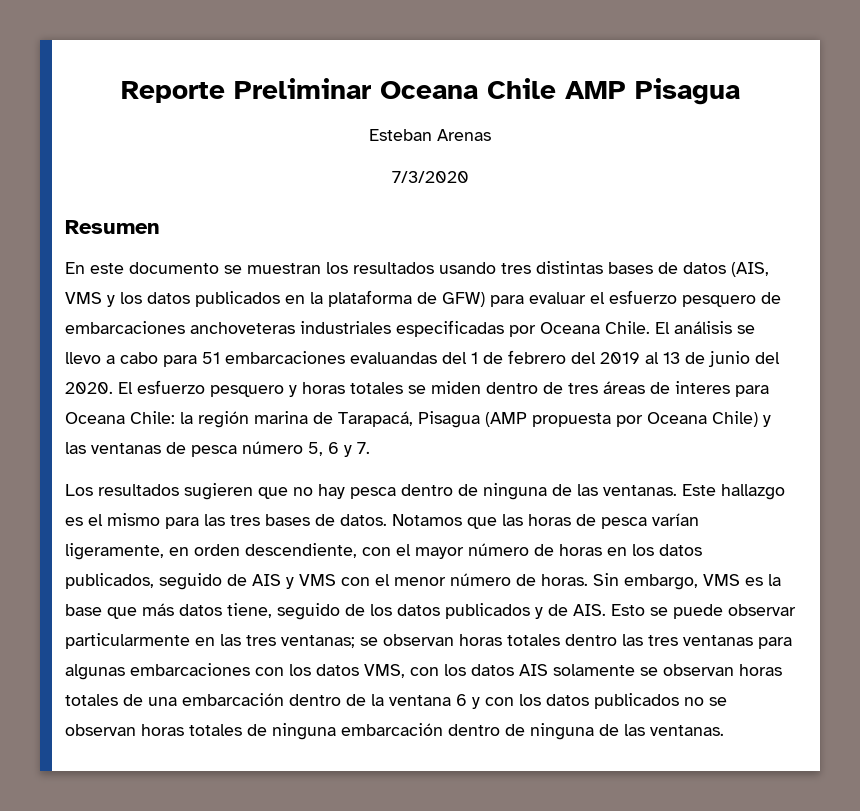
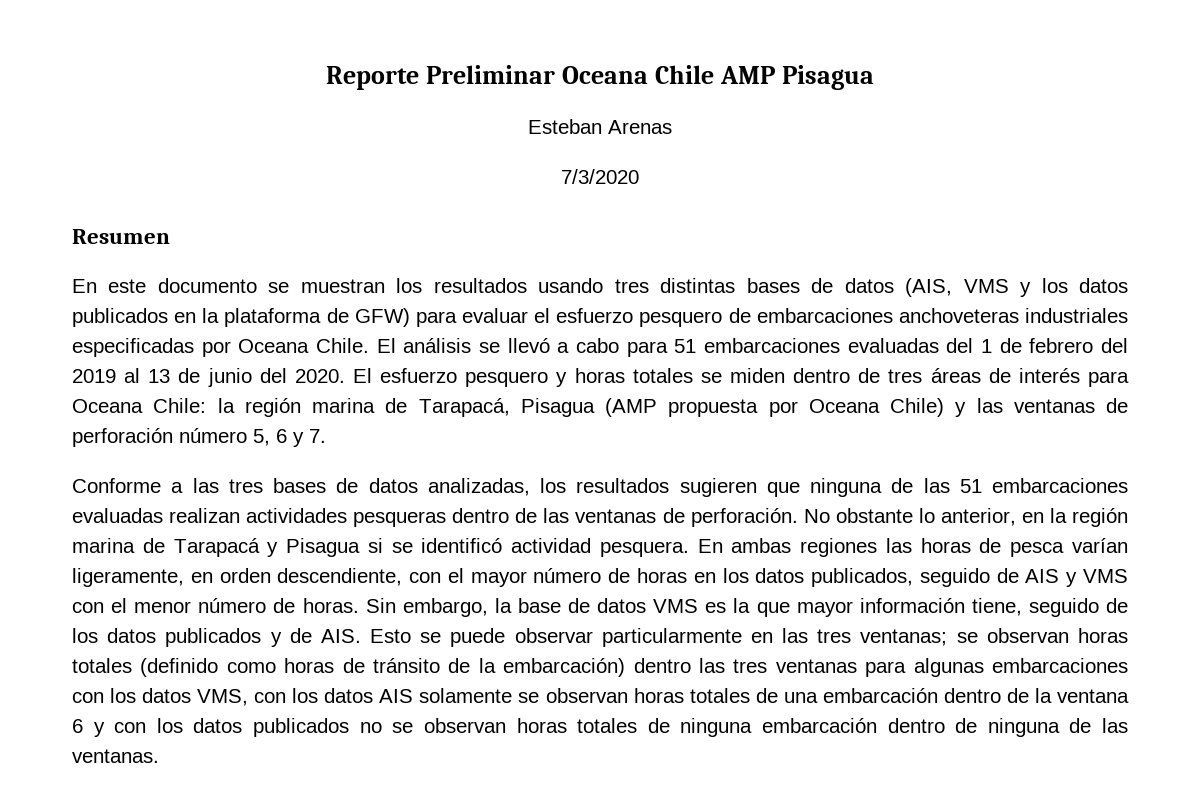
- El análisis se llevo a cabo para 51 embarcaciones evaluandas del 1 de febrero del 2019 al 13 de junio del 2020.
+ El análisis se llevó a cabo para 51 embarcaciones evaluadas del 1 de febrero del 2019 al 13 de junio del 2020.
- El esfuerzo pesquero y horas totales se miden dentro de tres áreas de interes para Oceana Chile: la región marina de Tarapacá, Pisagua (AMP propuesta por Oceana Chile) y las ventanas de pesca número 5, 6 y 7.
+ El esfuerzo pesquero y horas totales se miden dentro de tres áreas de interés para Oceana Chile: la región marina de Tarapacá, Pisagua (AMP propuesta por Oceana Chile) y las ventanas de perforación número 5, 6 y 7.
- Los resultados sugieren que no hay pesca dentro de ninguna de las ventanas. Este hallazgo es el mismo para las tres bases de datos. Notamos que las horas de pesca varían ligeramente, en orden descendiente, con el mayor número de horas en los datos publicados, seguido de AIS y VMS con el menor número de horas.
+ Conforme a las tres bases de datos analizadas, los resultados sugieren que ninguna de las 51 embarcaciones evaluadas realizan actividades pesqueras dentro de las ventanas de perforación. No obstante lo anterior, en la región marina de Tarapacá y Pisagua si se identificó actividad pesquera. En ambas regiones las horas de pesca varían ligeramente, en orden descendiente, con el mayor número de horas en los datos publicados, seguido de AIS y VMS con el menor número de horas.
- Sin embargo, VMS es la base que más datos tiene, seguido de los datos publicados y de AIS. Esto se puede observar particularmente en las tres ventanas;
+ Sin embargo, la base de datos VMS es la que mayor información tiene, seguido de los datos publicados y de AIS. Esto se puede observar particularmente en las tres ventanas;
- se observan horas totales dentro las tres ventanas para algunas embarcaciones con los datos VMS, con los datos AIS solamente se observan horas totales de una embarcación dentro de la ventana 6 y con los datos publicados no se observan horas totales de ninguna embarcación dentro de ninguna de las ventanas.
+ se observan horas totales (definido como horas de tránsito de la embarcación) dentro las tres ventanas para algunas embarcaciones con los datos VMS, con los datos AIS solamente se observan horas totales de una embarcación dentro de la ventana 6 y con los datos publicados no se observan horas totales de ninguna embarcación dentro de ninguna de las ventanas.

